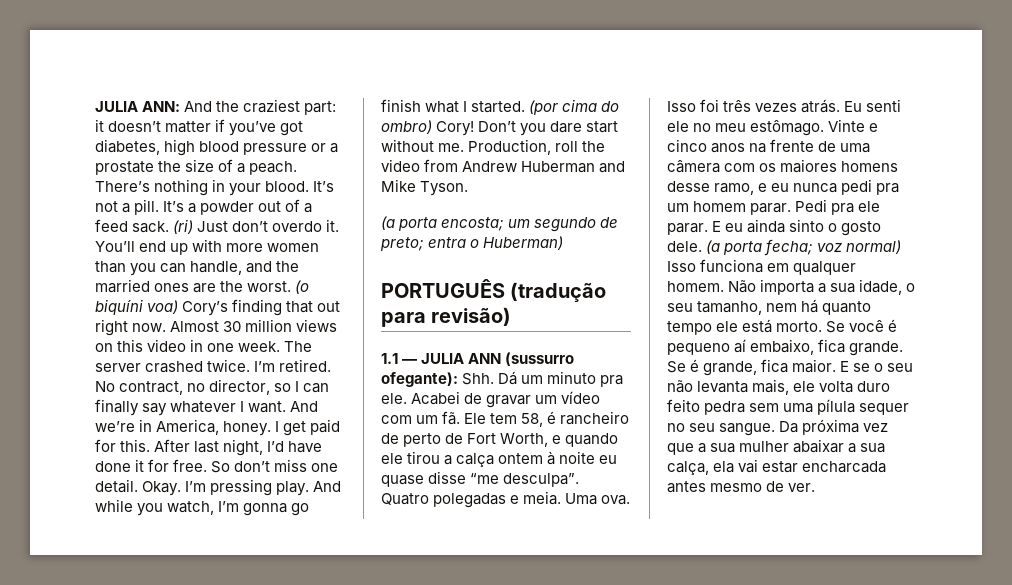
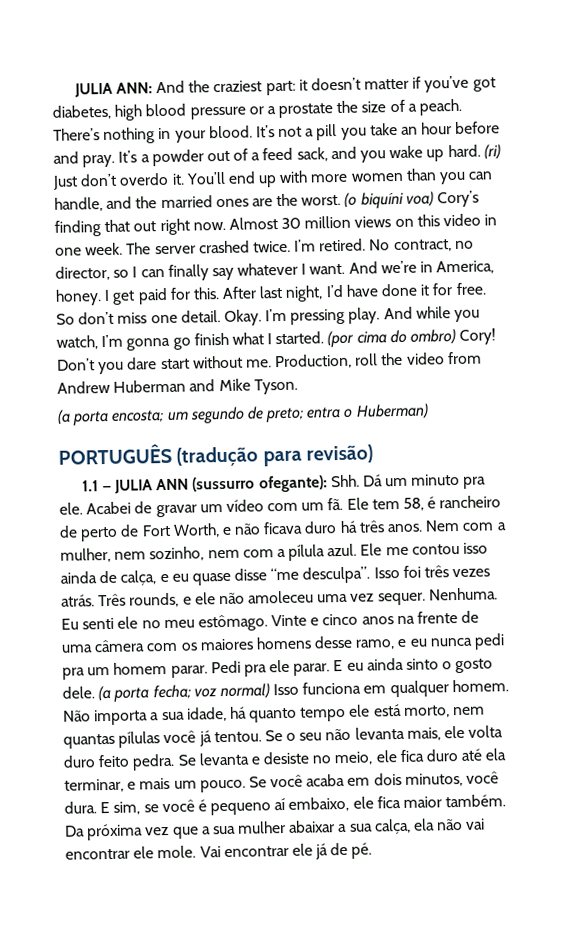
- It’s not a pill.
+ It’s not a pill you take an hour before and pray.
- It’s a powder out of a feed sack.
+ It’s a powder out of a feed sack, and you wake up hard.
- Ele tem 58, é rancheiro de perto de Fort Worth, e quando ele tirou a calça ontem à noite eu quase disse “me desculpa”.
+ Ele tem 58, é rancheiro de perto de Fort Worth, e não ficava duro há três anos. Nem com a mulher, nem sozinho, nem com a pílula azul. Ele me contou isso ainda de calça, e eu quase disse “me desculpa”.
- Quatro polegadas e meia. Uma ova.
+ Três rounds, e ele não amoleceu uma vez sequer. Nenhuma.
- Não importa a sua idade, o seu tamanho, nem há quanto tempo ele está morto. Se você é pequeno aí embaixo, fica grande. Se é grande, fica maior. E se o seu não levanta mais, ele volta duro feito pedra sem uma pílula sequer no seu sangue.
+ Não importa a sua idade, há quanto tempo ele está morto, nem quantas pílulas você já tentou. Se o seu não levanta mais, ele volta duro feito pedra. Se levanta e desiste no meio, ele fica duro até ela terminar, e mais um pouco. Se você acaba em dois minutos, você dura. E sim, se você é pequeno aí embaixo, ele fica maior também.
- Da próxima vez que a sua mulher abaixar a sua calça, ela vai estar encharcada antes mesmo de ver.
+ Da próxima vez que a sua mulher abaixar a sua calça, ela não vai encontrar ele mole. Vai encontrar ele já de pé.

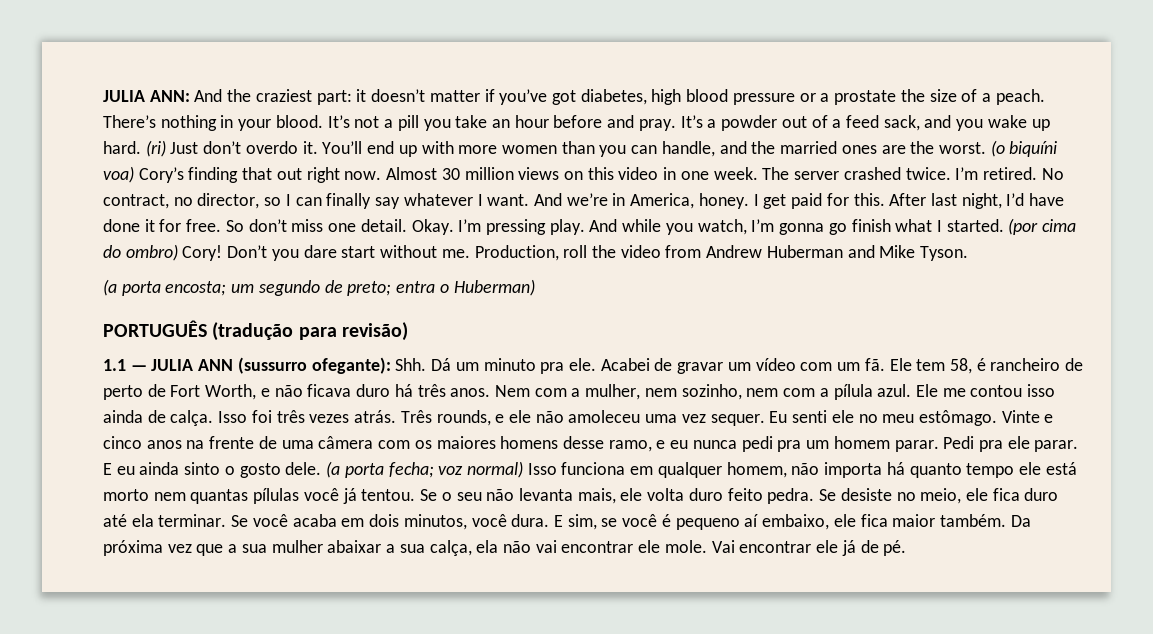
- Ele me contou isso ainda de calça, e eu quase disse “me desculpa”.
+ Ele me contou isso ainda de calça.
- Nenhuma.
- (a porta fecha; voz normal) Isso funciona em qualquer homem. Não importa a sua idade, há quanto tempo ele está morto, nem quantas pílulas você já tentou.
+ (a porta fecha; voz normal) Isso funciona em qualquer homem, não importa há quanto tempo ele está morto nem quantas pílulas você já tentou.
- Se levanta e desiste no meio, ele fica duro até ela terminar, e mais um pouco.
+ Se desiste no meio, ele fica duro até ela terminar.

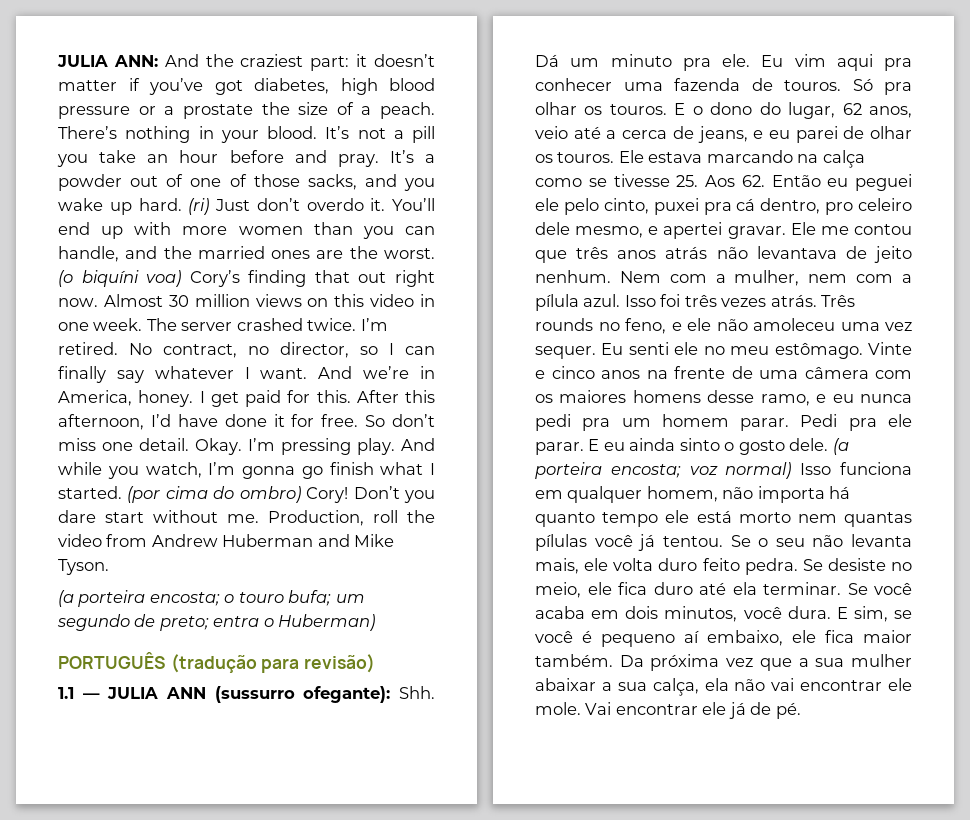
- It’s a powder out of a feed sack, and you wake up hard.
+ It’s a powder out of one of those sacks, and you wake up hard.
- After last night, I’d have done it for free.
+ After this afternoon, I’d have done it for free.
- (a porta encosta; um segundo de preto; entra o Huberman)
+ (a porteira encosta; o touro bufa; um segundo de preto; entra o Huberman)
- Acabei de gravar um vídeo com um fã. Ele tem 58, é rancheiro de perto de Fort Worth, e não ficava duro há três anos.
+ Eu vim aqui pra conhecer uma fazenda de touros. Só pra olhar os touros. E o dono do lugar, 62 anos, veio até a cerca de jeans, e eu parei de olhar os touros. Ele estava marcando na calça como se tivesse 25. Aos 62. Então eu peguei ele pelo cinto, puxei pra cá dentro, pro celeiro dele mesmo, e apertei gravar. Ele me contou que três anos atrás não levantava de jeito nenhum.
- Nem com a mulher, nem sozinho, nem com a pílula azul.
+ Nem com a mulher, nem com a pílula azul.
- Ele me contou isso ainda de calça.
- Três rounds, e ele não amoleceu uma vez sequer.
+ Três rounds no feno, e ele não amoleceu uma vez sequer.
- (a porta fecha; voz normal) Isso funciona em qualquer homem, não importa há quanto tempo ele está morto nem quantas pílulas você já tentou.
+ (a porteira encosta; voz normal) Isso funciona em qualquer homem, não importa há quanto tempo ele está morto nem quantas pílulas você já tentou.

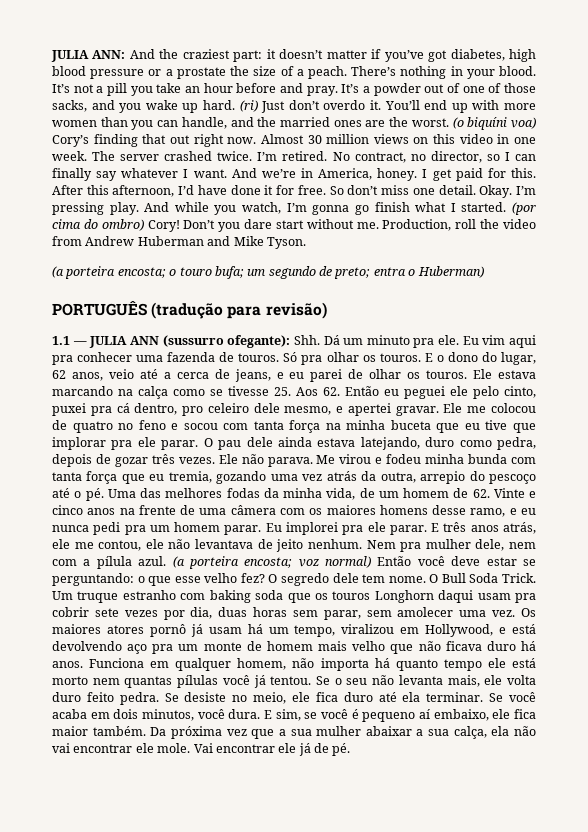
- Ele me contou que três anos atrás não levantava de jeito nenhum. Nem com a mulher, nem com a pílula azul. Isso foi três vezes atrás. Três rounds no feno, e ele não amoleceu uma vez sequer. Eu senti ele no meu estômago. Vinte e cinco anos na frente de uma câmera com os maiores homens desse ramo, e eu nunca pedi pra um homem parar.
+ Ele me colocou de quatro no feno e socou com tanta força na minha buceta que eu tive que implorar pra ele parar. O pau dele ainda estava latejando, duro como pedra, depois de gozar três vezes. Ele não parava. Me virou e fodeu minha bunda com tanta força que eu tremia, gozando uma vez atrás da outra, arrepio do pescoço até o pé. Uma das melhores fodas da minha vida, de um homem de 62. Vinte e cinco anos na frente de uma câmera com os maiores homens desse ramo, e eu nunca pedi pra um homem parar.
- Pedi pra ele parar.
+ Eu implorei pra ele parar.
- E eu ainda sinto o gosto dele.
+ E três anos atrás, ele me contou, ele não levantava de jeito nenhum. Nem pra mulher dele, nem com a pílula azul.
- (a porteira encosta; voz normal) Isso funciona em qualquer homem, não importa há quanto tempo ele está morto nem quantas pílulas você já tentou.
+ (a porteira encosta; voz normal) Então você deve estar se perguntando: o que esse velho fez? O segredo dele tem nome. O Bull Soda Trick. Um truque estranho com baking soda que os touros Longhorn daqui usam pra cobrir sete vezes por dia, duas horas sem parar, sem amolecer uma vez. Os maiores atores pornô já usam há um tempo, viralizou em Hollywood, e está devolvendo aço pra um monte de homem mais velho que não ficava duro há anos. Funciona em qualquer homem, não importa há quanto tempo ele está morto nem quantas pílulas você já tentou.

